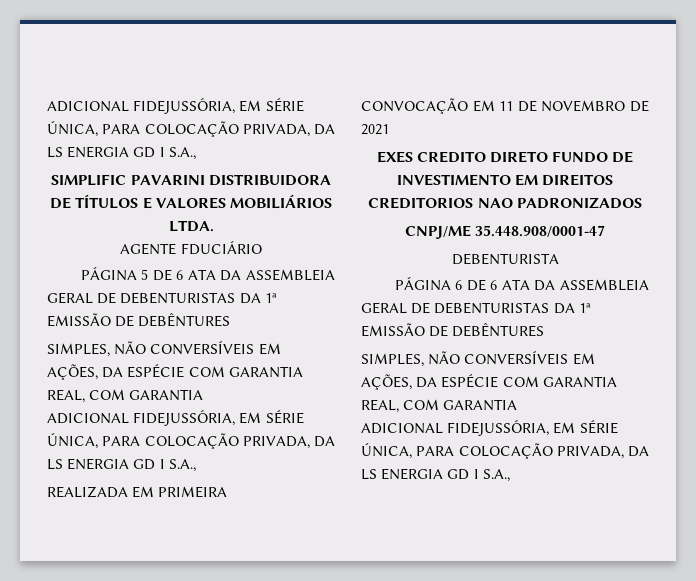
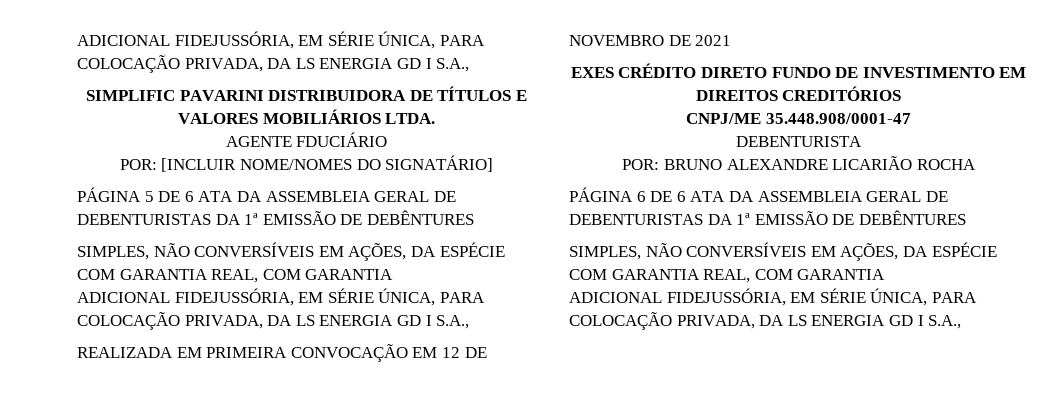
+ POR: [INCLUIR NOME/NOMES DO SIGNATÁRIO]
- REALIZADA EM PRIMEIRA CONVOCAÇÃO EM 11 DE NOVEMBRO DE 2021
+ REALIZADA EM PRIMEIRA CONVOCAÇÃO EM 12 DE NOVEMBRO DE 2021
- EXES CREDITO DIRETO FUNDO DE INVESTIMENTO EM DIREITOS CREDITORIOS NAO PADRONIZADOS
+ EXES CRÉDITO DIRETO FUNDO DE INVESTIMENTO EM DIREITOS CREDITÓRIOS
+ POR: BRUNO ALEXANDRE LICARIÃO ROCHA

